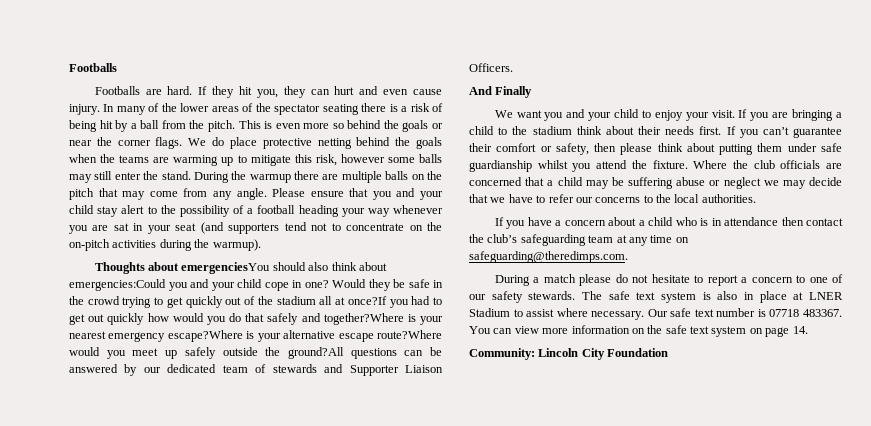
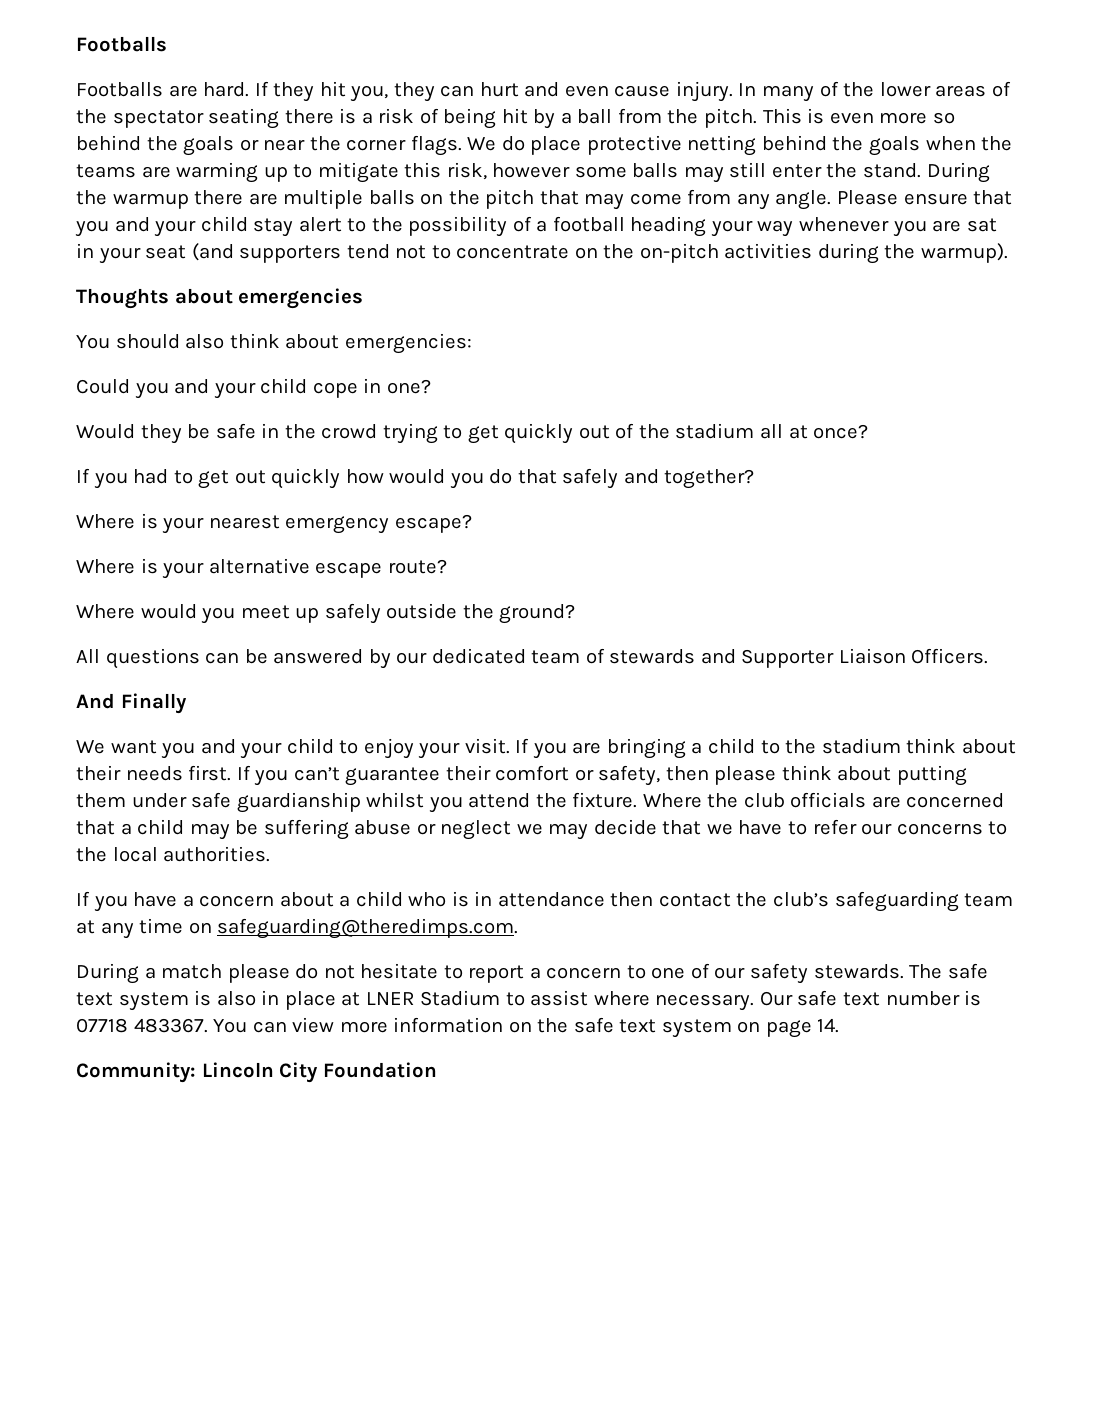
- Thoughts about emergenciesYou should also think about emergencies:Could you and your child cope in one? Would they be safe in the crowd trying to get quickly out of the stadium all at once?If you had to get out quickly how would you do that safely and together?Where is your nearest emergency escape?Where is your alternative escape route?Where would you meet up safely outside the ground?All questions can be answered by our dedicated team of stewards and Supporter Liaison Officers.
+ Thoughts about emergencies
+ You should also think about emergencies:
+ Could you and your child cope in one?
+ Would they be safe in the crowd trying to get quickly out of the stadium all at once?
+ If you had to get out quickly how would you do that safely and together?
+ Where is your nearest emergency escape?
+ Where is your alternative escape route?
+ Where would you meet up safely outside the ground?
+ All questions can be answered by our dedicated team of stewards and Supporter Liaison Officers.

